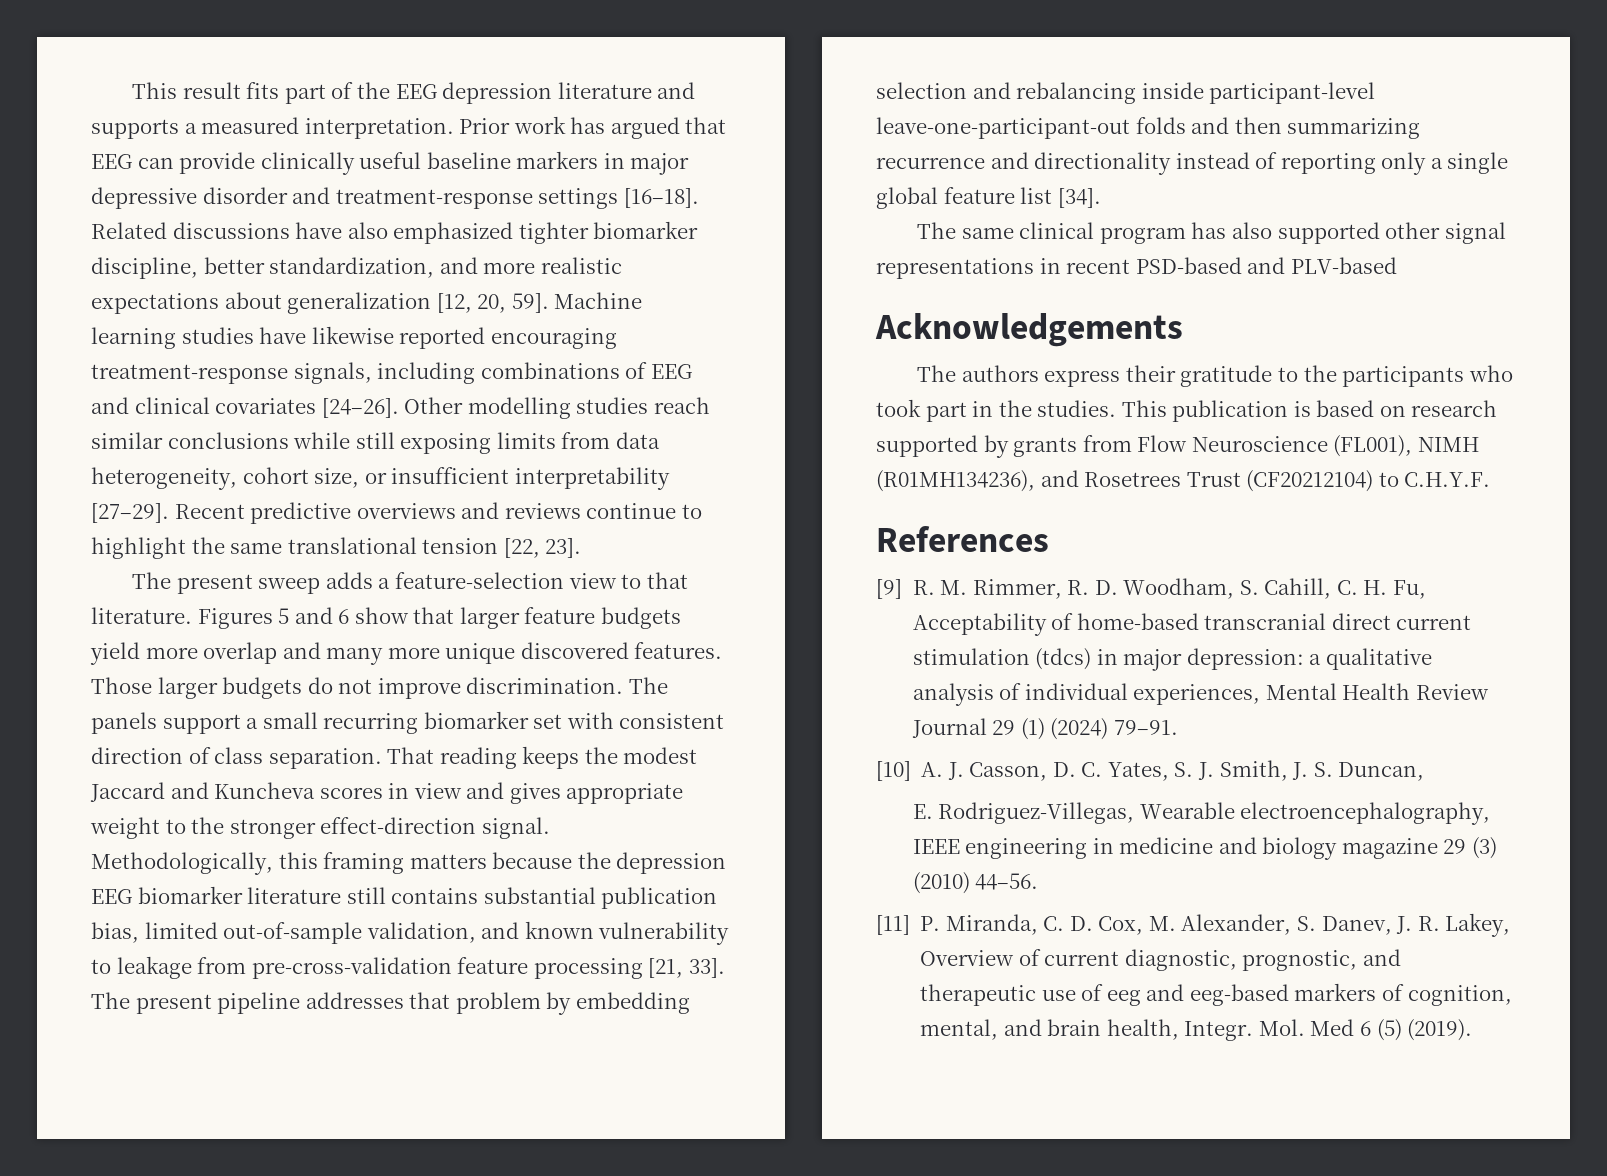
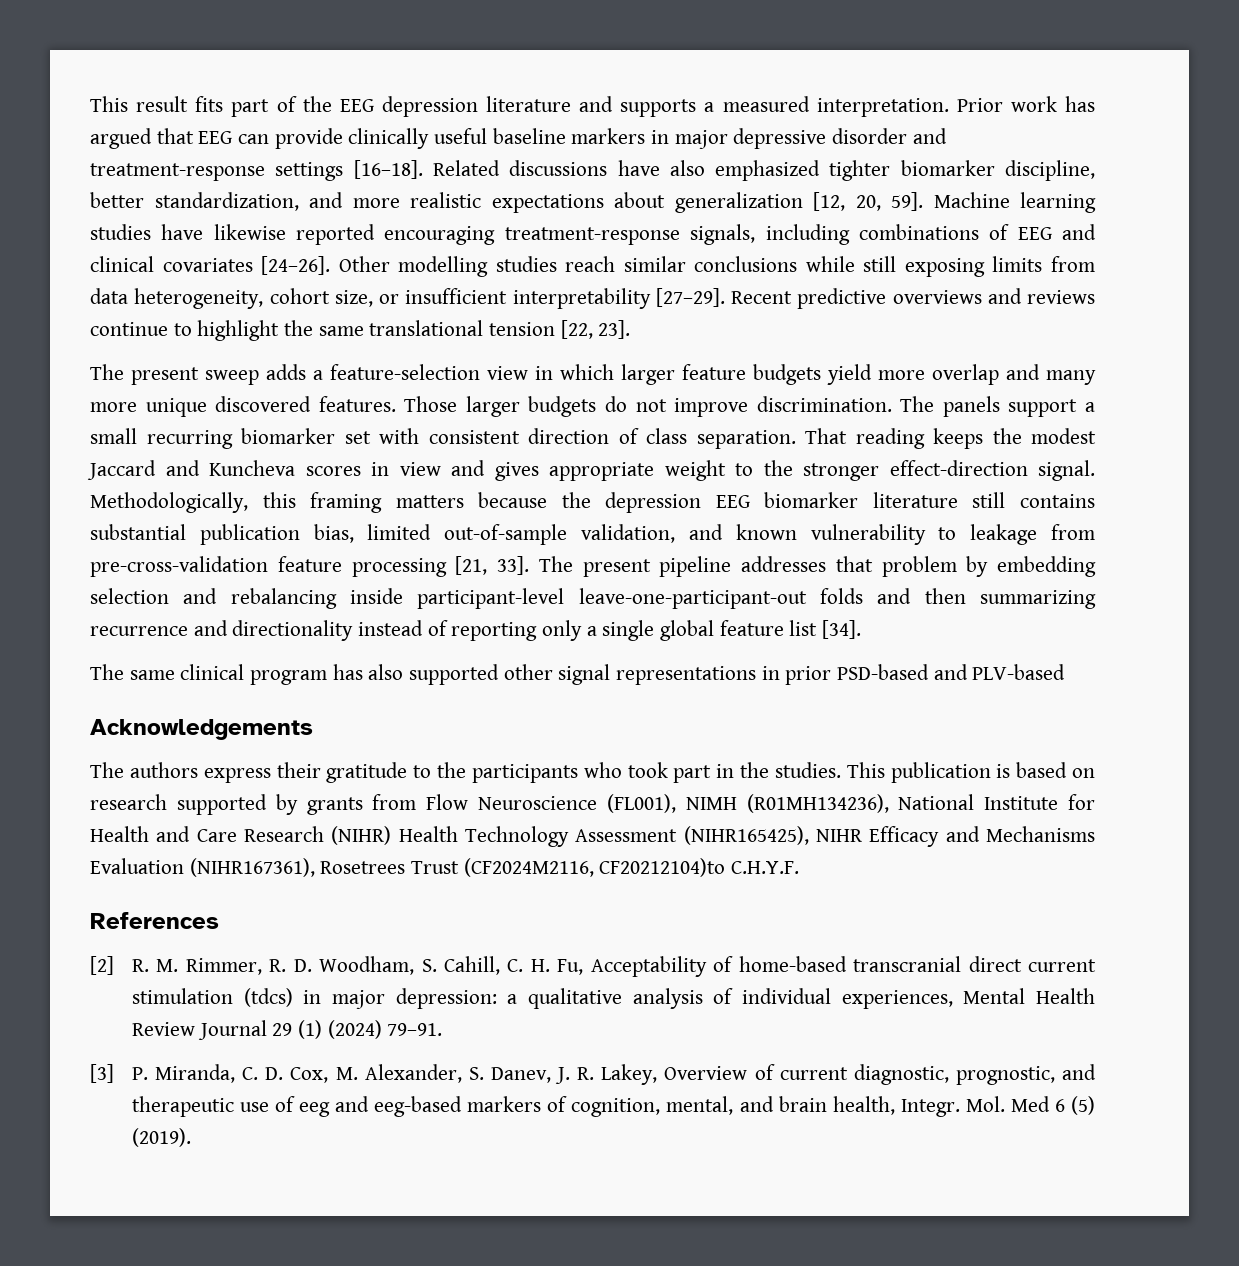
- The present sweep adds a feature-selection view to that literature. Figures 5 and 6 show that larger feature budgets yield more overlap and many more unique discovered features.
+ The present sweep adds a feature-selection view in which larger feature budgets yield more overlap and many more unique discovered features.
- The same clinical program has also supported other signal representations in recent PSD-based and PLV-based
+ The same clinical program has also supported other signal representations in prior PSD-based and PLV-based
- This publication is based on research supported by grants from Flow Neuroscience (FL001), NIMH (R01MH134236), and Rosetrees Trust (CF20212104) to C.H.Y.F.
+ This publication is based on research supported by grants from Flow Neuroscience (FL001), NIMH (R01MH134236), National Institute for Health and Care Research (NIHR) Health Technology Assessment (NIHR165425), NIHR Efficacy and Mechanisms Evaluation (NIHR167361), Rosetrees Trust (CF2024M2116, CF20212104)to C.H.Y.F.
- [9] R. M. Rimmer, R. D. Woodham, S. Cahill, C. H. Fu, Acceptability of home-based transcranial direct current stimulation (tdcs) in major depression: a qualitative analysis of individual experiences, Mental Health Review Journal 29 (1) (2024) 79–91.
+ [2] R. M. Rimmer, R. D. Woodham, S. Cahill, C. H. Fu, Acceptability of home-based transcranial direct current stimulation (tdcs) in major depression: a qualitative analysis of individual experiences, Mental Health Review Journal 29 (1) (2024) 79–91.
- [10] A. J. Casson, D. C. Yates, S. J. Smith, J. S. Duncan,
- E. Rodriguez-Villegas, Wearable electroencephalography, IEEE engineering in medicine and biology magazine 29 (3) (2010) 44–56.
- [11] P. Miranda, C. D. Cox, M. Alexander, S. Danev, J. R. Lakey, Overview of current diagnostic, prognostic, and therapeutic use of eeg and eeg-based markers of cognition, mental, and brain health, Integr.
+ [3] P. Miranda, C. D. Cox, M. Alexander, S. Danev, J. R. Lakey, Overview of current diagnostic, prognostic, and therapeutic use of eeg and eeg-based markers of cognition, mental, and brain health, Integr.

